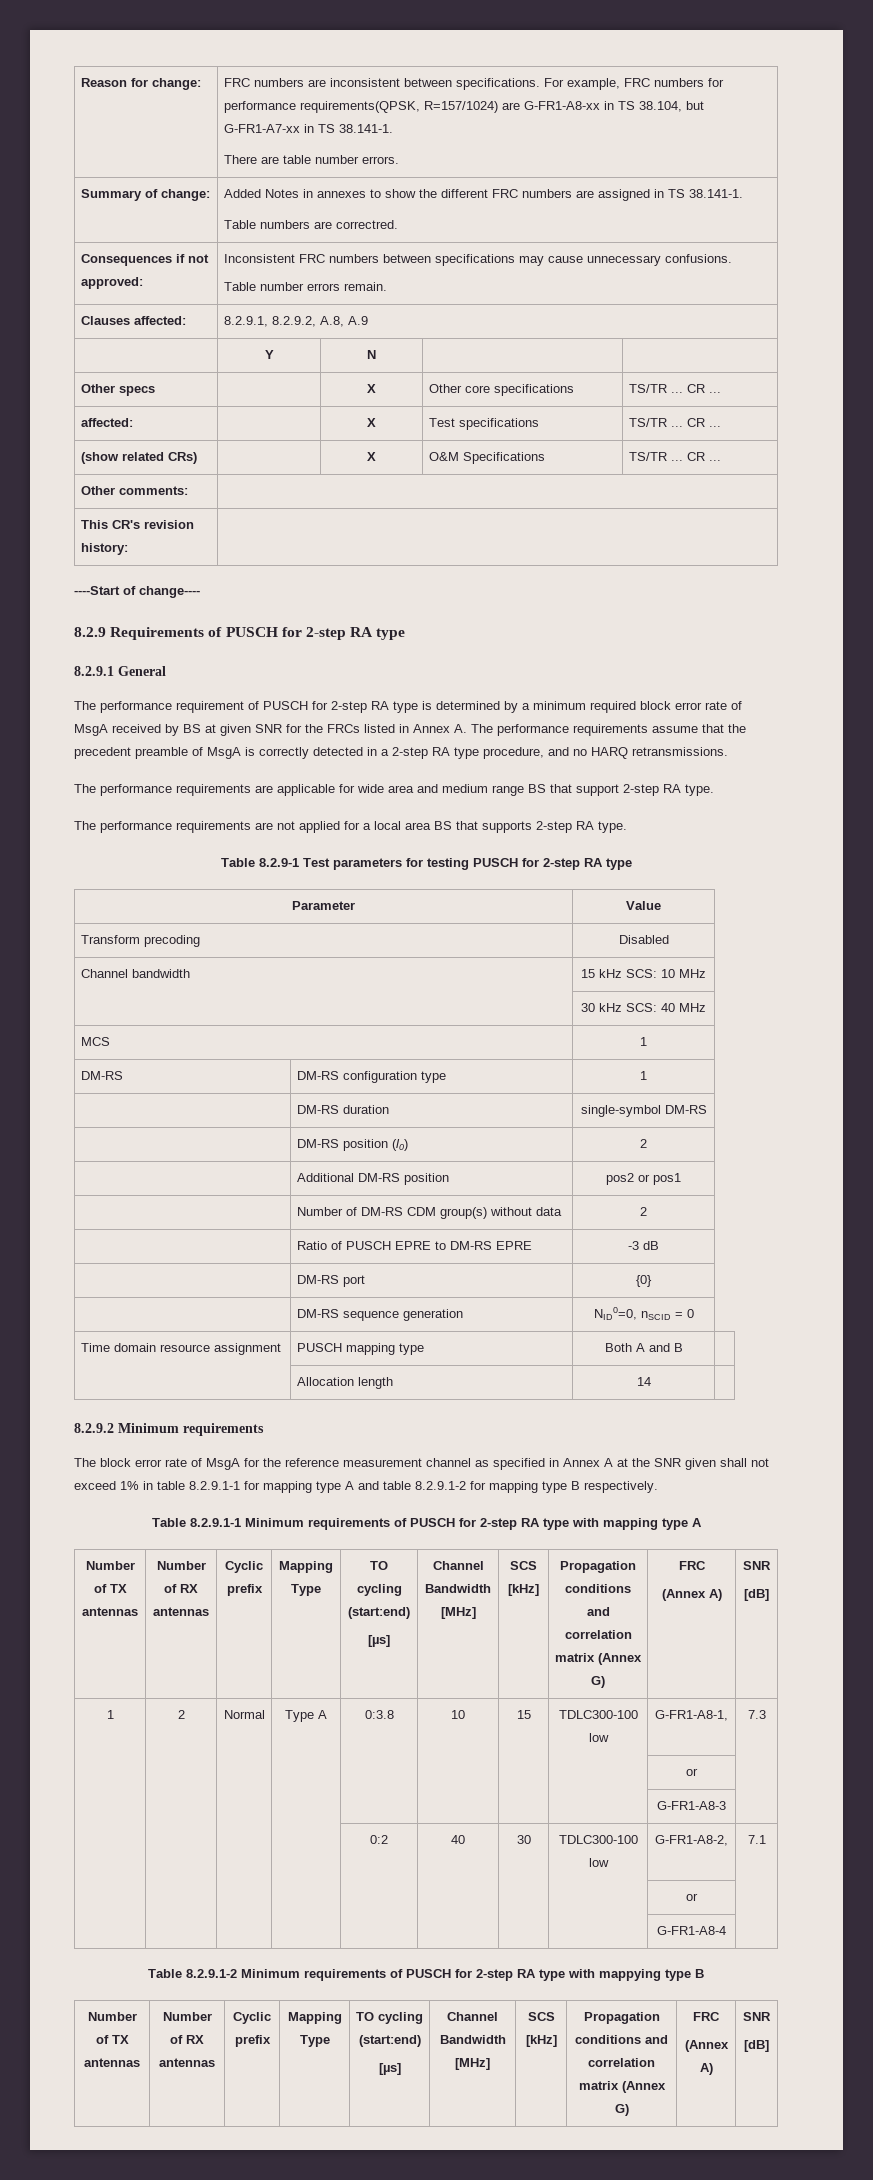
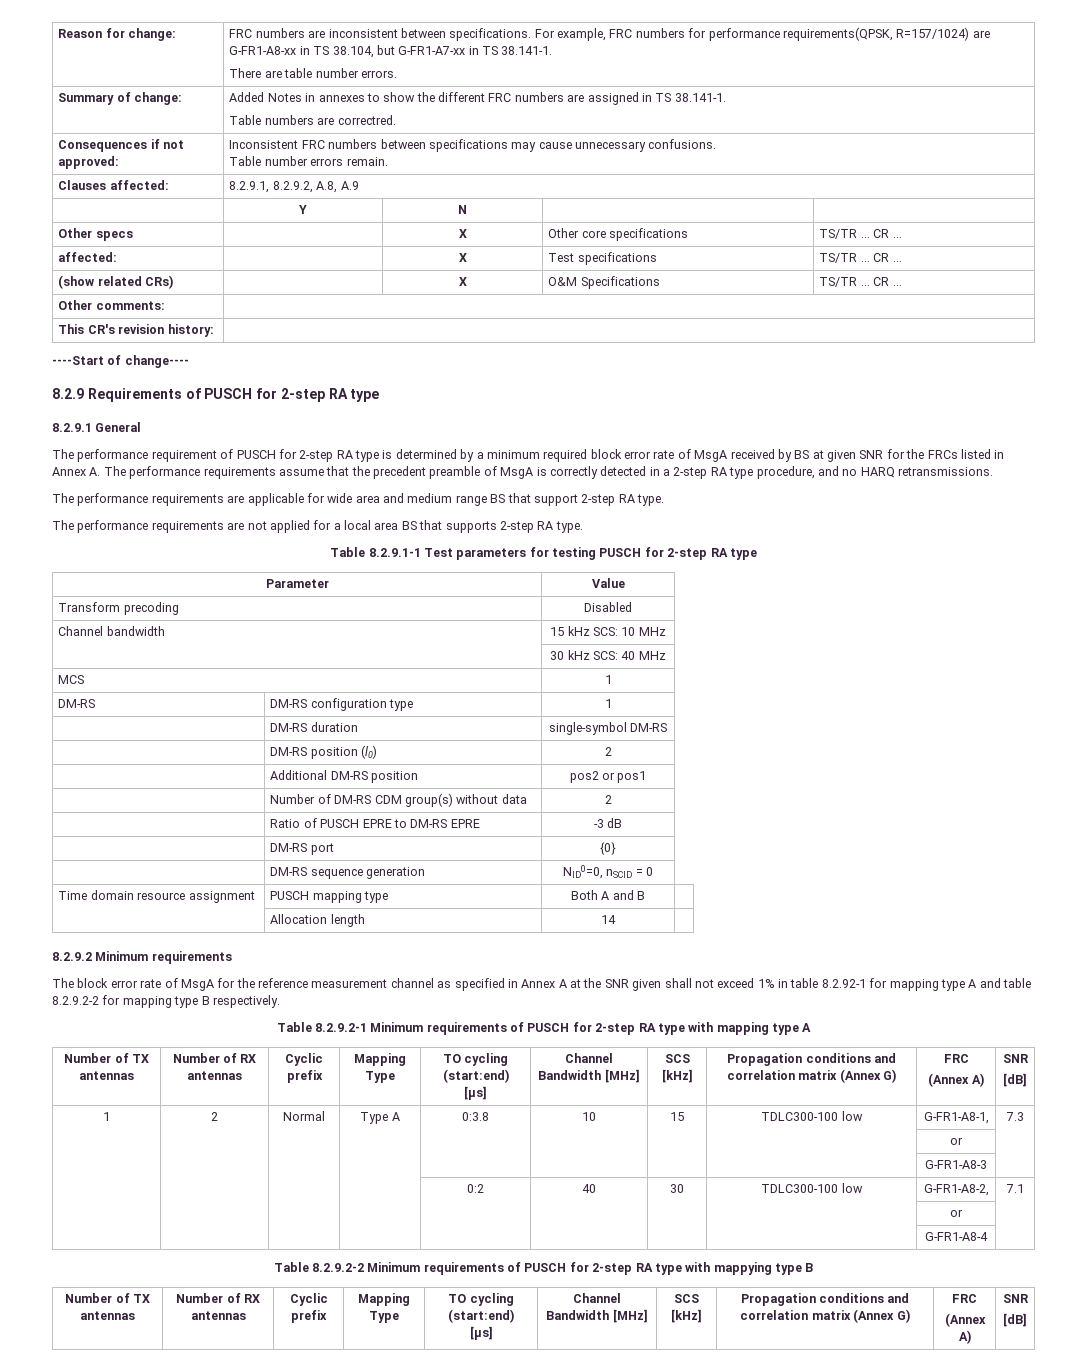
- Table 8.2.9-1 Test parameters for testing PUSCH for 2-step RA type
+ Table 8.2.9.1-1 Test parameters for testing PUSCH for 2-step RA type
- The block error rate of MsgA for the reference measurement channel as specified in Annex A at the SNR given shall not exceed 1% in table 8.2.9.1-1 for mapping type A and table 8.2.9.1-2 for mapping type B respectively.
+ The block error rate of MsgA for the reference measurement channel as specified in Annex A at the SNR given shall not exceed 1% in table 8.2.92-1 for mapping type A and table 8.2.9.2-2 for mapping type B respectively.
- Table 8.2.9.1-1 Minimum requirements of PUSCH for 2-step RA type with mapping type A
+ Table 8.2.9.2-1 Minimum requirements of PUSCH for 2-step RA type with mapping type A
- Table 8.2.9.1-2 Minimum requirements of PUSCH for 2-step RA type with mappying type B
+ Table 8.2.9.2-2 Minimum requirements of PUSCH for 2-step RA type with mappying type B

